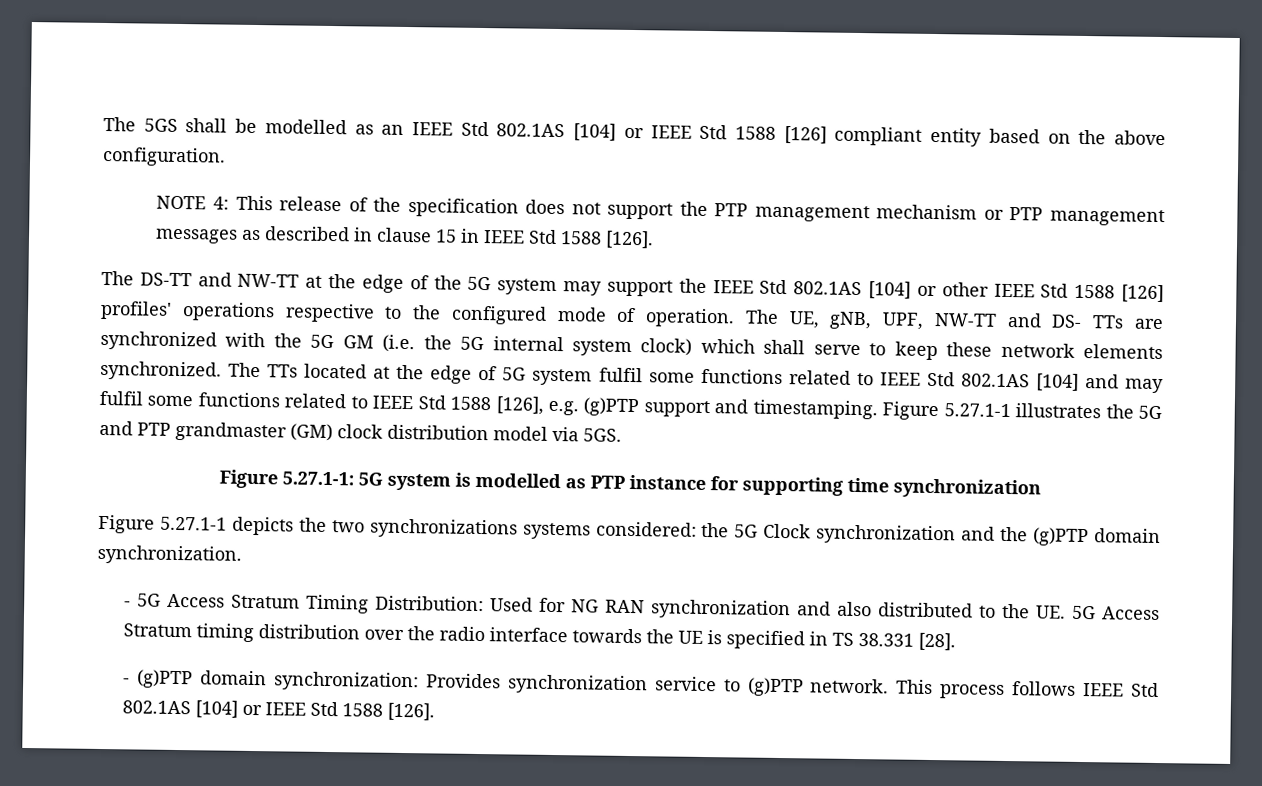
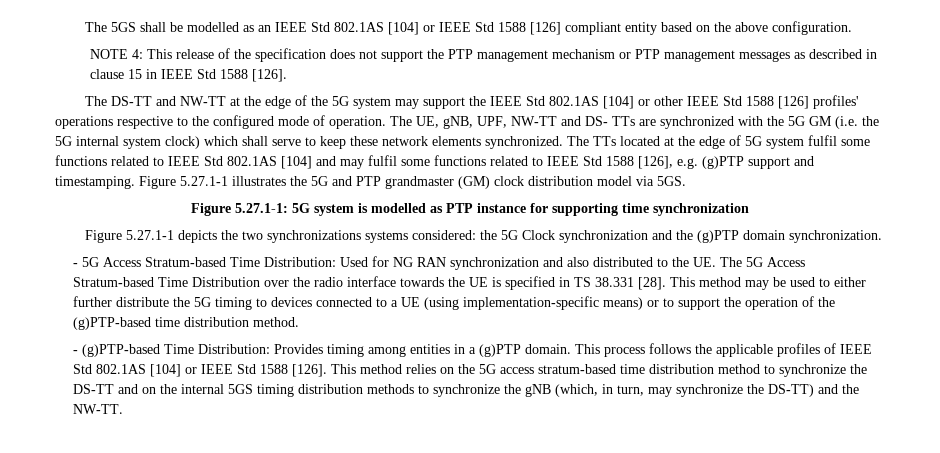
- - 5G Access Stratum Timing Distribution: Used for NG RAN synchronization and also distributed to the UE. 5G Access Stratum timing distribution over the radio interface towards the UE is specified in TS 38.331 [28].
- - (g)PTP domain synchronization: Provides synchronization service to (g)PTP network. This process follows IEEE Std 802.1AS [104] or IEEE Std 1588 [126].
+ - 5G Access Stratum-based Time Distribution: Used for NG RAN synchronization and also distributed to the UE. The 5G Access Stratum-based Time Distribution over the radio interface towards the UE is specified in TS 38.331 [28]. This method may be used to either further distribute the 5G timing to devices connected to a UE (using implementation-specific means) or to support the operation of the (g)PTP-based time distribution method.
+ - (g)PTP-based Time Distribution: Provides timing among entities in a (g)PTP domain. This process follows the applicable profiles of IEEE Std 802.1AS [104] or IEEE Std 1588 [126].
+ This method relies on the 5G access stratum-based time distribution method to synchronize the DS-TT and on the internal 5GS timing distribution methods to synchronize the gNB (which, in turn, may synchronize the DS-TT) and the NW-TT.

